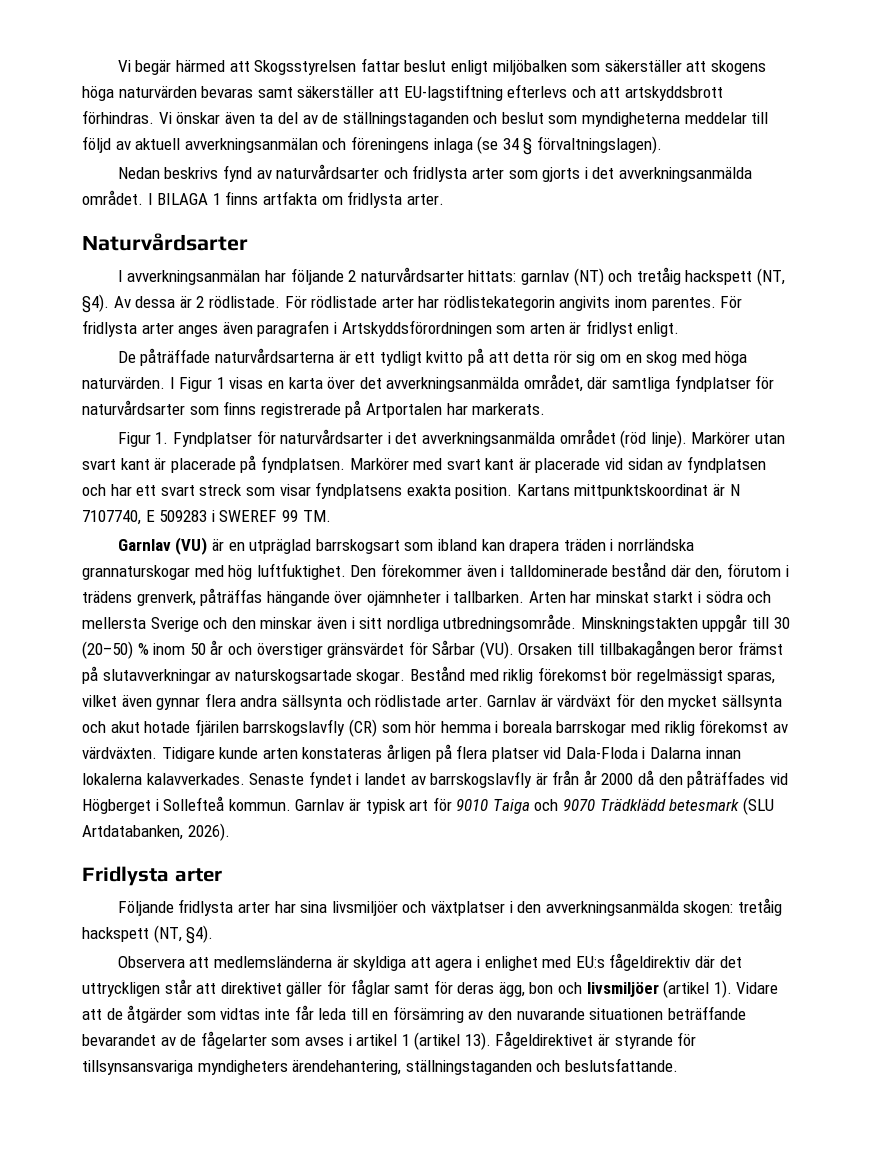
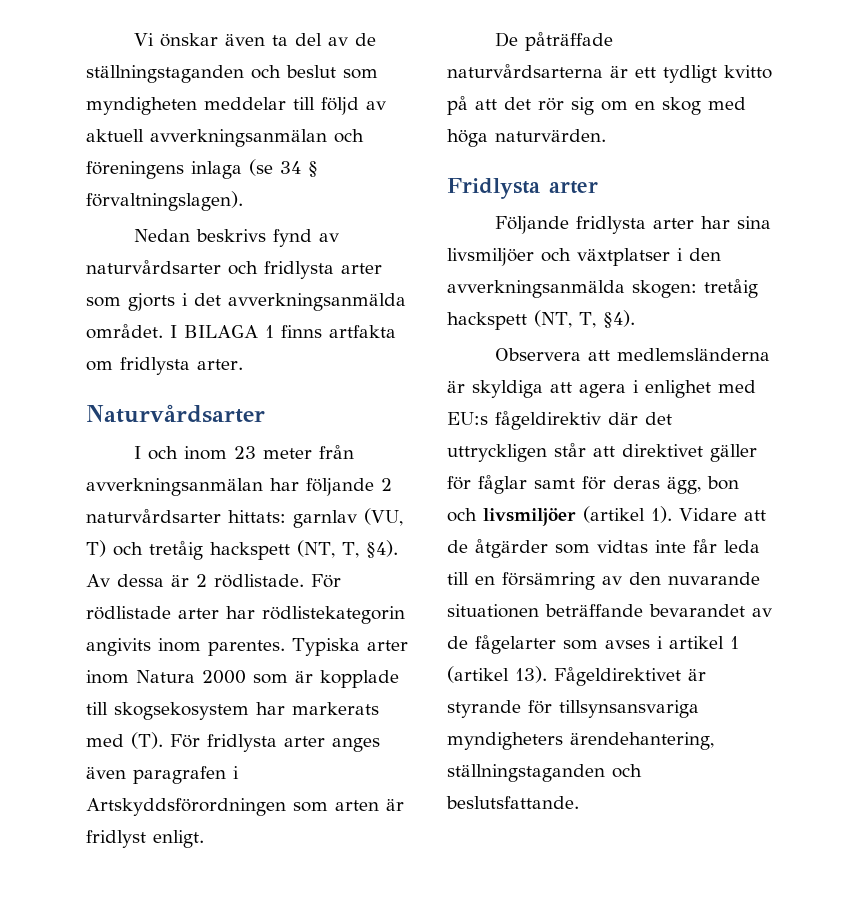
- Vi begär härmed att Skogsstyrelsen fattar beslut enligt miljöbalken som säkerställer att skogens höga naturvärden bevaras samt säkerställer att EU-lagstiftning efterlevs och att artskyddsbrott förhindras. Vi önskar även ta del av de ställningstaganden och beslut som myndigheterna meddelar till följd av aktuell avverkningsanmälan och föreningens inlaga (se 34 § förvaltningslagen).
+ Vi önskar även ta del av de ställningstaganden och beslut som myndigheten meddelar till följd av aktuell avverkningsanmälan och föreningens inlaga (se 34 § förvaltningslagen).
- I avverkningsanmälan har följande 2 naturvårdsarter hittats: garnlav (NT) och tretåig hackspett (NT, §4).
+ I och inom 23 meter från avverkningsanmälan har följande 2 naturvårdsarter hittats: garnlav (VU, T) och tretåig hackspett (NT, T, §4).
- För fridlysta arter anges även paragrafen i Artskyddsförordningen som arten är fridlyst enligt.
+ Typiska arter inom Natura 2000 som är kopplade till skogsekosystem har markerats med (T). För fridlysta arter anges även paragrafen i Artskyddsförordningen som arten är fridlyst enligt.
- De påträffade naturvårdsarterna är ett tydligt kvitto på att detta rör sig om en skog med höga naturvärden. I Figur 1 visas en karta över det avverkningsanmälda området, där samtliga fyndplatser för naturvårdsarter som finns registrerade på Artportalen har markerats.
- Figur 1. Fyndplatser för naturvårdsarter i det avverkningsanmälda området (röd linje). Markörer utan svart kant är placerade på fyndplatsen. Markörer med svart kant är placerade vid sidan av fyndplatsen och har ett svart streck som visar fyndplatsens exakta position. Kartans mittpunktskoordinat är N 7107740, E 509283 i SWEREF 99 TM.
- Garnlav (VU) är en utpräglad barrskogsart som ibland kan drapera träden i norrländska grannaturskogar med hög luftfuktighet. Den förekommer även i talldominerade bestånd där den, förutom i trädens grenverk, påträffas hängande över ojämnheter i tallbarken. Arten har minskat starkt i södra och mellersta Sverige och den minskar även i sitt nordliga utbredningsområde. Minskningstakten uppgår till 30 (20–50) % inom 50 år och överstiger gränsvärdet för Sårbar (VU). Orsaken till tillbakagången beror främst på slutavverkningar av naturskogsartade skogar. Bestånd med riklig förekomst bör regelmässigt sparas, vilket även gynnar flera andra sällsynta och rödlistade arter. Garnlav är värdväxt för den mycket sällsynta och akut hotade fjärilen barrskogslavfly (CR) som hör hemma i boreala barrskogar med riklig förekomst av värdväxten. Tidigare kunde arten konstateras årligen på flera platser vid Dala-Floda i Dalarna innan lokalerna kalavverkades. Senaste fyndet i landet av barrskogslavfly är från år 2000 då den påträffades vid Högberget i Sollefteå kommun. Garnlav är typisk art för 9010 Taiga och 9070 Trädklädd betesmark (SLU Artdatabanken, 2026).
+ De påträffade naturvårdsarterna är ett tydligt kvitto på att det rör sig om en skog med höga naturvärden.
- Följande fridlysta arter har sina livsmiljöer och växtplatser i den avverkningsanmälda skogen: tretåig hackspett (NT, §4).
+ Följande fridlysta arter har sina livsmiljöer och växtplatser i den avverkningsanmälda skogen: tretåig hackspett (NT, T, §4).

